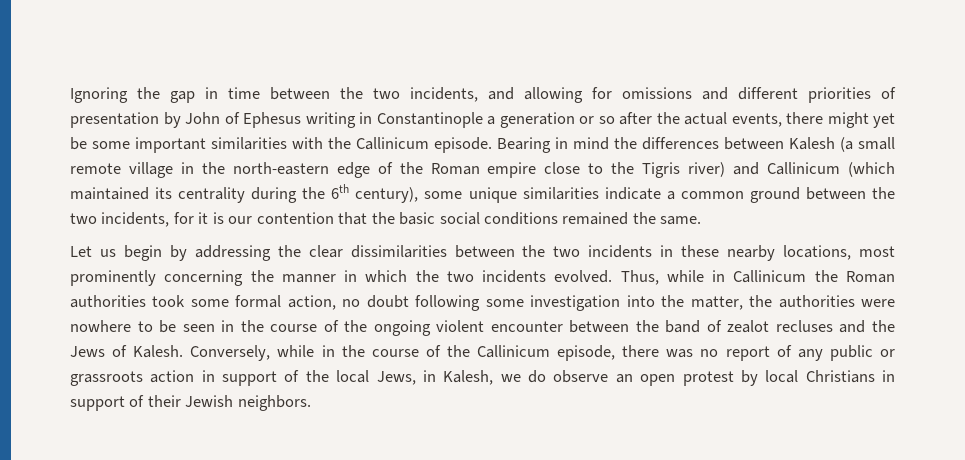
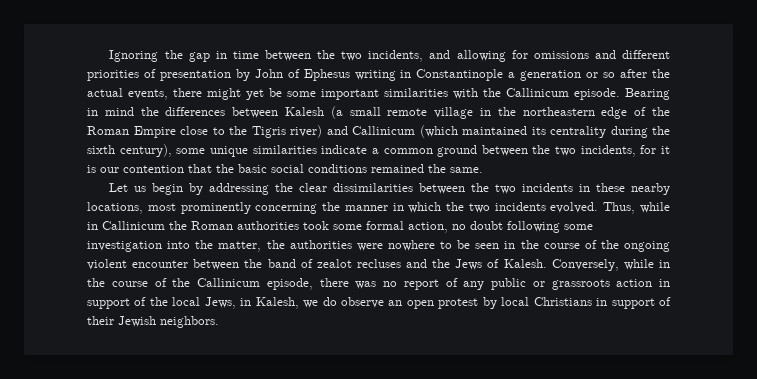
- Bearing in mind the differences between Kalesh (a small remote village in the north-eastern edge of the Roman empire close to the Tigris river) and Callinicum (which maintained its centrality during the 6th century), some unique similarities indicate a common ground between the two incidents, for it is our contention that the basic social conditions remained the same.
+ Bearing in mind the differences between Kalesh (a small remote village in the northeastern edge of the Roman Empire close to the Tigris river) and Callinicum (which maintained its centrality during the sixth century), some unique similarities indicate a common ground between the two incidents, for it is our contention that the basic social conditions remained the same.

